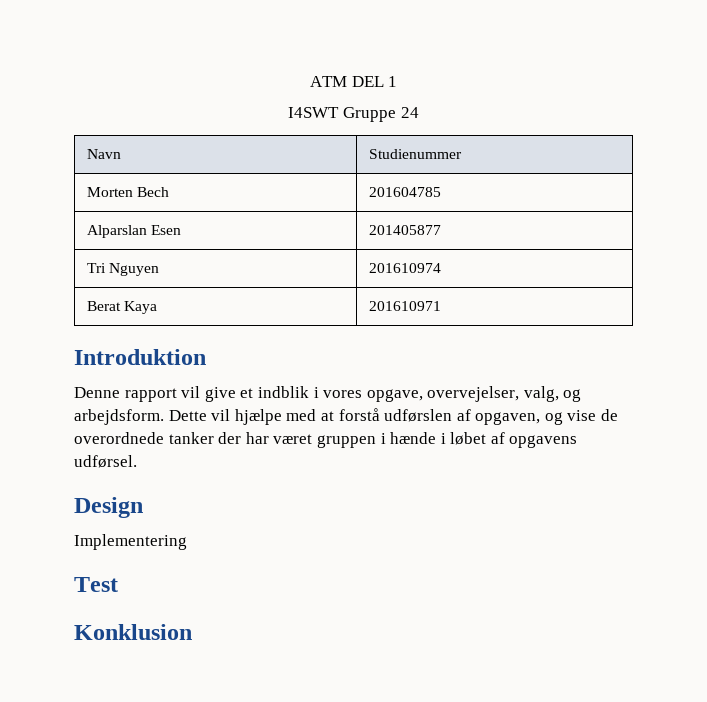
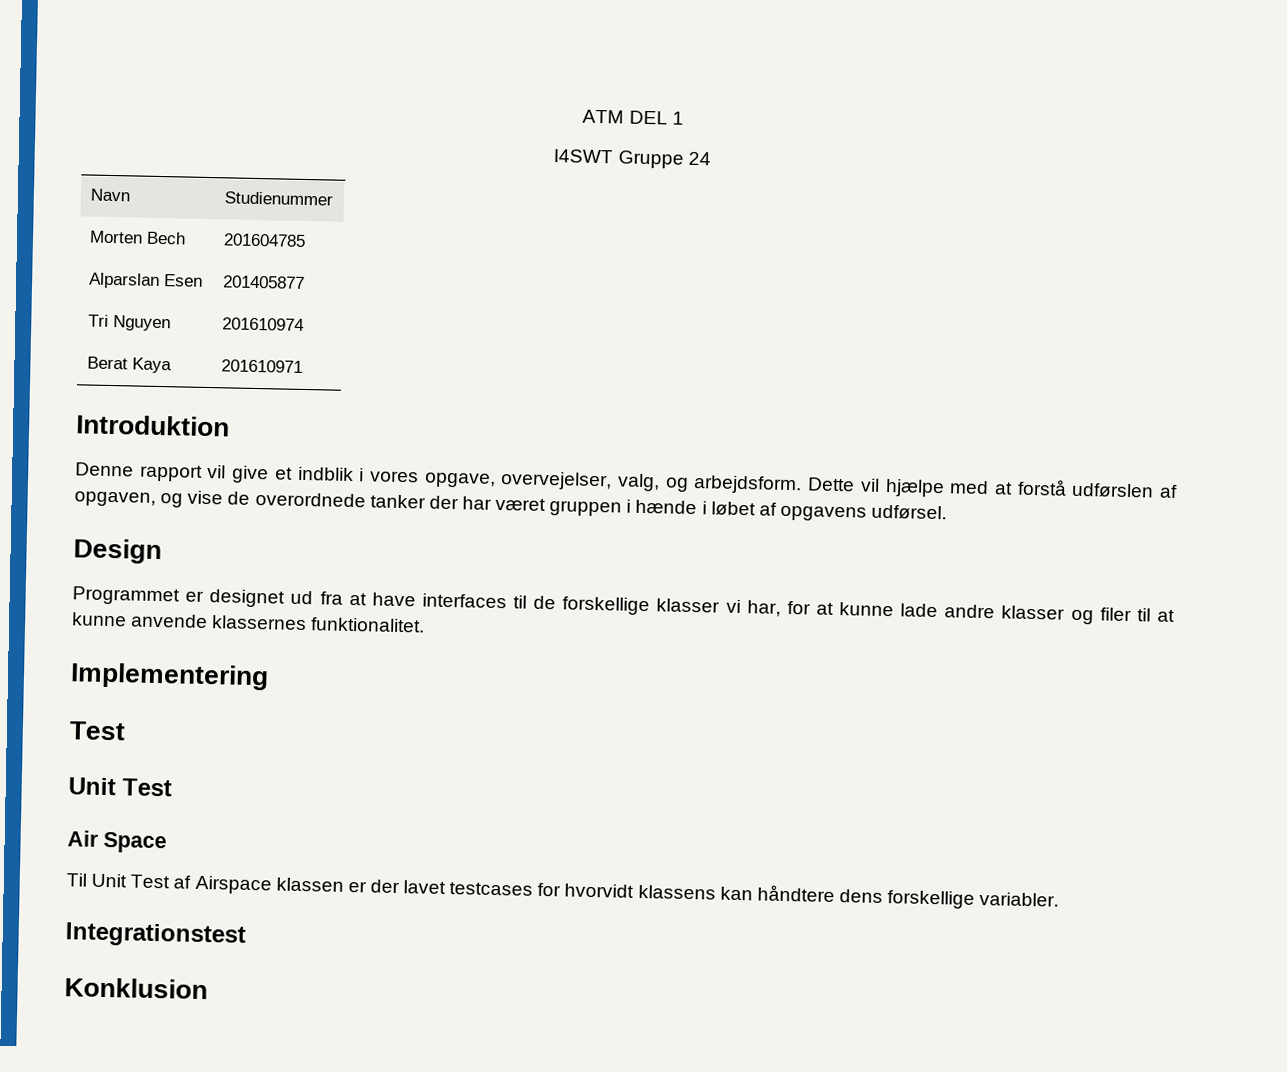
+ Programmet er designet ud fra at have interfaces til de forskellige klasser vi har, for at kunne lade andre klasser og filer til at kunne anvende klassernes funktionalitet.
  Implementering
  Test
+ Unit Test
+ Air Space
+ Til Unit Test af Airspace klassen er der lavet testcases for hvorvidt klassens kan håndtere dens forskellige variabler.
+ Integrationstest

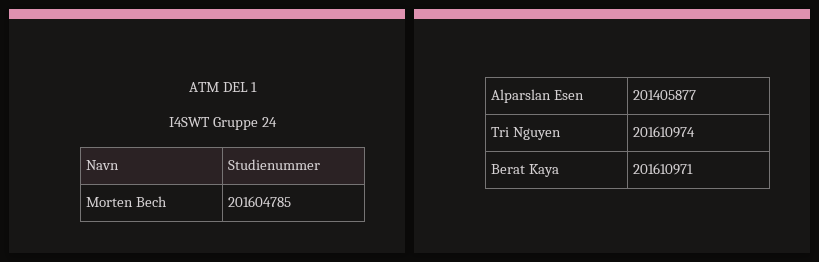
- Introduktion
- Denne rapport vil give et indblik i vores opgave, overvejelser, valg, og arbejdsform. Dette vil hjælpe med at forstå udførslen af opgaven, og vise de overordnede tanker der har været gruppen i hænde i løbet af opgavens udførsel.
- Design
- Programmet er designet ud fra at have interfaces til de forskellige klasser vi har, for at kunne lade andre klasser og filer til at kunne anvende klassernes funktionalitet.
- Implementering
- Test
- Unit Test
- Air Space
- Til Unit Test af Airspace klassen er der lavet testcases for hvorvidt klassens kan håndtere dens forskellige variabler.
- Integrationstest
- Konklusion

